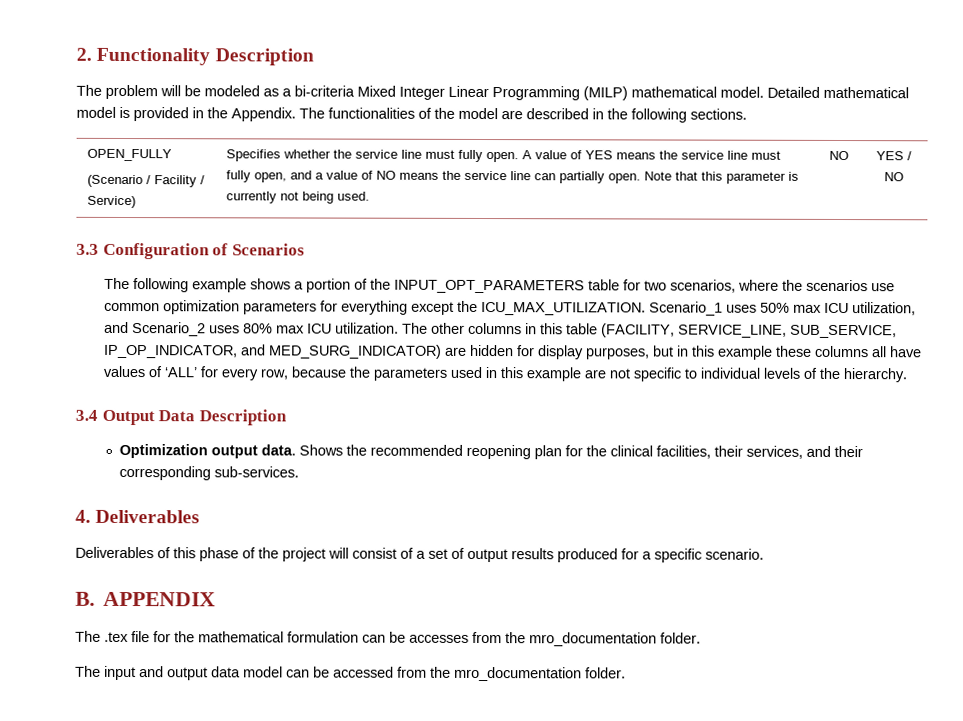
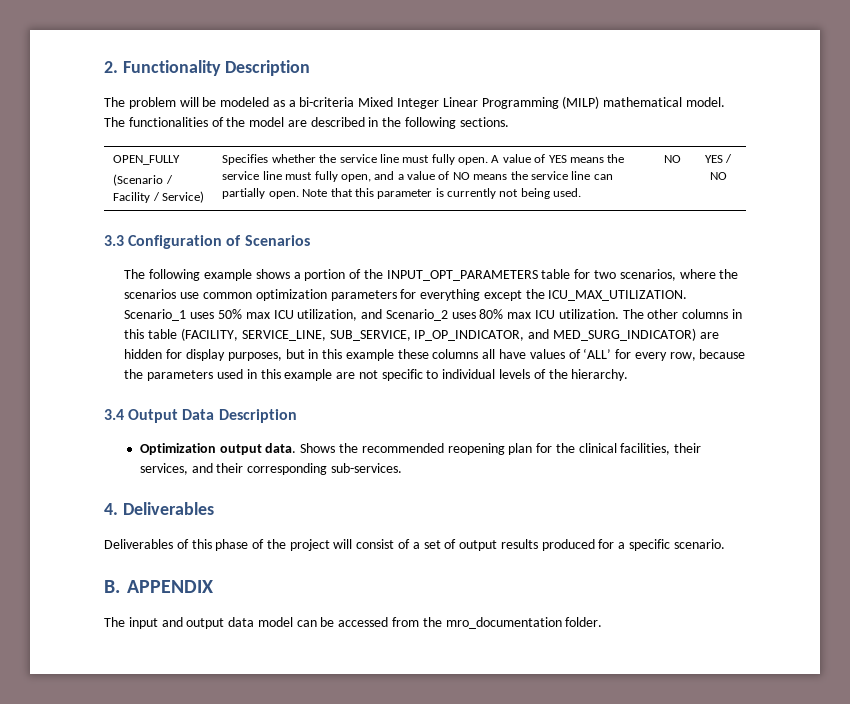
- Detailed mathematical model is provided in the Appendix.
- The .tex file for the mathematical formulation can be accesses from the mro_documentation folder.

